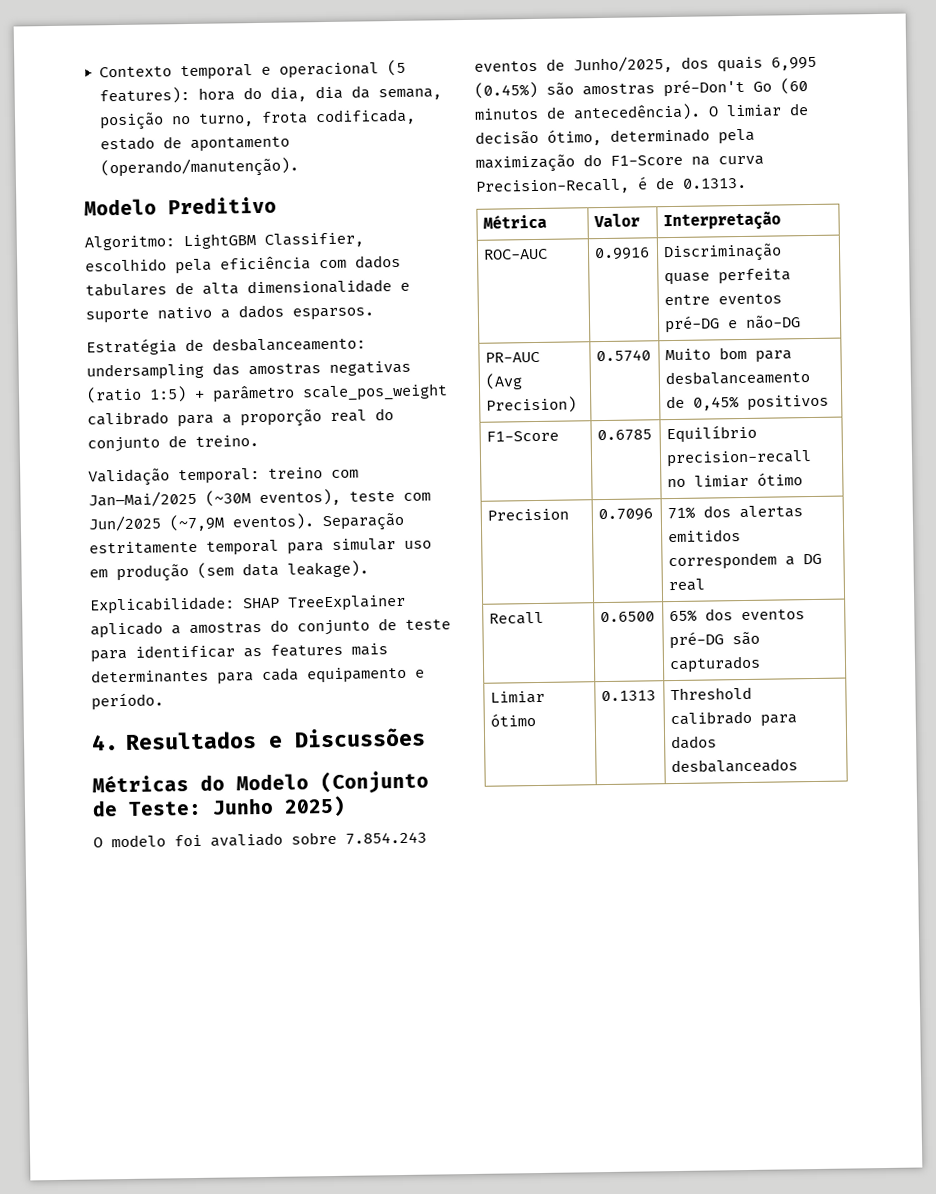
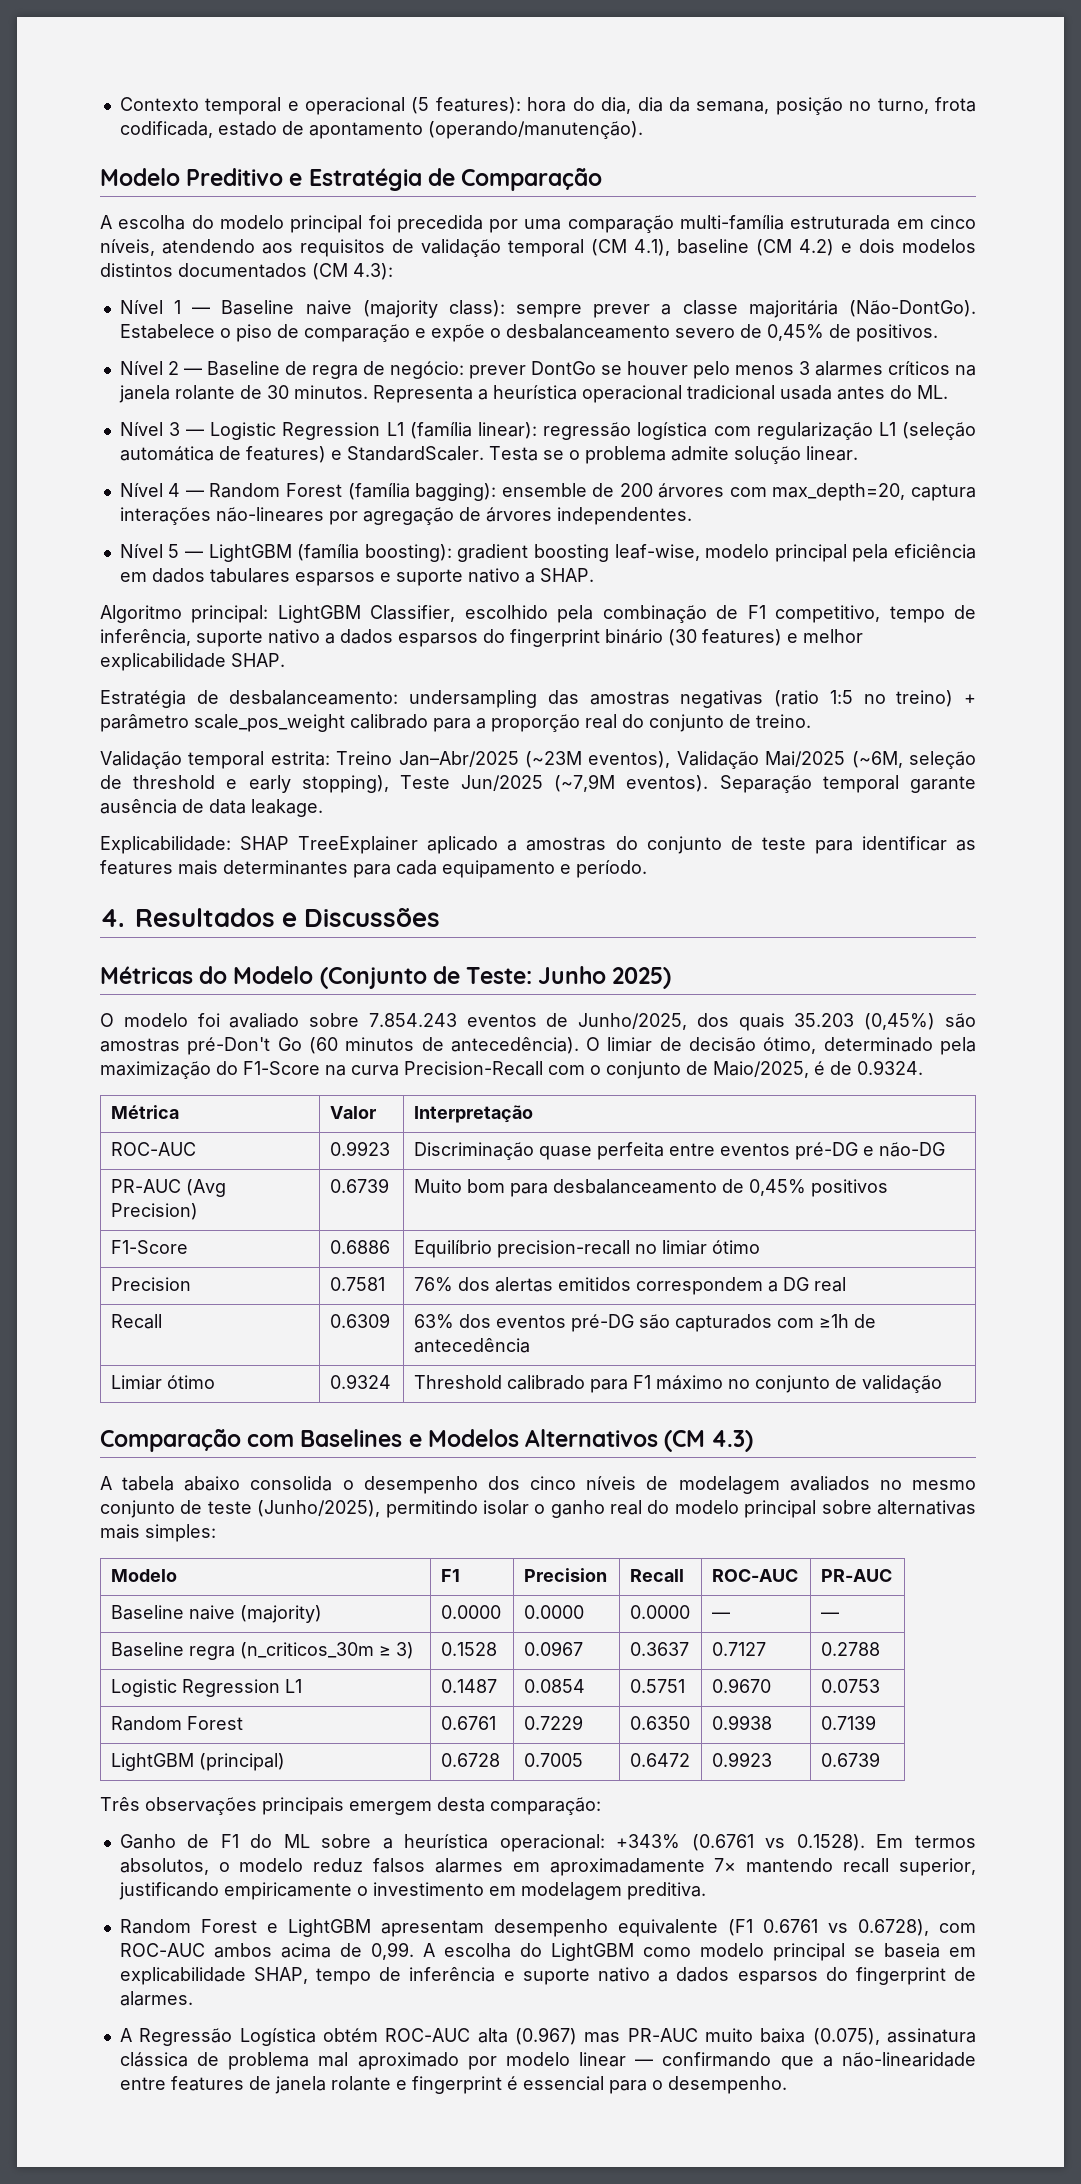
- Modelo Preditivo
- Algoritmo: LightGBM Classifier, escolhido pela eficiência com dados tabulares de alta dimensionalidade e suporte nativo a dados esparsos.
+ Modelo Preditivo e Estratégia de Comparação
+ A escolha do modelo principal foi precedida por uma comparação multi-família estruturada em cinco níveis, atendendo aos requisitos de validação temporal (CM 4.1), baseline (CM 4.2) e dois modelos distintos documentados (CM 4.3):
+ Nível 1 — Baseline naive (majority class): sempre prever a classe majoritária (Não-DontGo). Estabelece o piso de comparação e expõe o desbalanceamento severo de 0,45% de positivos.
+ Nível 2 — Baseline de regra de negócio: prever DontGo se houver pelo menos 3 alarmes críticos na janela rolante de 30 minutos. Representa a heurística operacional tradicional usada antes do ML.
+ Nível 3 — Logistic Regression L1 (família linear): regressão logística com regularização L1 (seleção automática de features) e StandardScaler. Testa se o problema admite solução linear.
+ Nível 4 — Random Forest (família bagging): ensemble de 200 árvores com max_depth=20, captura interações não-lineares por agregação de árvores independentes.
+ Nível 5 — LightGBM (família boosting): gradient boosting leaf-wise, modelo principal pela eficiência em dados tabulares esparsos e suporte nativo a SHAP.
+ Algoritmo principal: LightGBM Classifier, escolhido pela combinação de F1 competitivo, tempo de inferência, suporte nativo a dados esparsos do fingerprint binário (30 features) e melhor explicabilidade SHAP.
- Estratégia de desbalanceamento: undersampling das amostras negativas (ratio 1:5) + parâmetro scale_pos_weight calibrado para a proporção real do conjunto de treino.
+ Estratégia de desbalanceamento: undersampling das amostras negativas (ratio 1:5 no treino) + parâmetro scale_pos_weight calibrado para a proporção real do conjunto de treino.
- Validação temporal: treino com Jan–Mai/2025 (~30M eventos), teste com Jun/2025 (~7,9M eventos). Separação estritamente temporal para simular uso em produção (sem data leakage).
+ Validação temporal estrita: Treino Jan–Abr/2025 (~23M eventos), Validação Mai/2025 (~6M, seleção de threshold e early stopping), Teste Jun/2025 (~7,9M eventos). Separação temporal garante ausência de data leakage.
- O modelo foi avaliado sobre 7.854.243 eventos de Junho/2025, dos quais 6,995 (0.45%) são amostras pré-Don't Go (60 minutos de antecedência).
+ O modelo foi avaliado sobre 7.854.243 eventos de Junho/2025, dos quais 35.203 (0,45%) são amostras pré-Don't Go (60 minutos de antecedência).
- O limiar de decisão ótimo, determinado pela maximização do F1-Score na curva Precision-Recall, é de 0.1313.
+ O limiar de decisão ótimo, determinado pela maximização do F1-Score na curva Precision-Recall com o conjunto de Maio/2025, é de 0.9324.
- ROC-AUC | 0.9916 | Discriminação quase perfeita entre eventos pré-DG e não-DG
+ ROC-AUC | 0.9923 | Discriminação quase perfeita entre eventos pré-DG e não-DG
- PR-AUC (Avg Precision) | 0.5740 | Muito bom para desbalanceamento de 0,45% positivos
+ PR-AUC (Avg Precision) | 0.6739 | Muito bom para desbalanceamento de 0,45% positivos
- F1-Score | 0.6785 | Equilíbrio precision-recall no limiar ótimo
+ F1-Score | 0.6886 | Equilíbrio precision-recall no limiar ótimo
- Precision | 0.7096 | 71% dos alertas emitidos correspondem a DG real
+ Precision | 0.7581 | 76% dos alertas emitidos correspondem a DG real
- Recall | 0.6500 | 65% dos eventos pré-DG são capturados
+ Recall | 0.6309 | 63% dos eventos pré-DG são capturados com ≥1h de antecedência
- Limiar ótimo | 0.1313 | Threshold calibrado para dados desbalanceados
+ Limiar ótimo | 0.9324 | Threshold calibrado para F1 máximo no conjunto de validação
+ Comparação com Baselines e Modelos Alternativos (CM 4.3)
+ A tabela abaixo consolida o desempenho dos cinco níveis de modelagem avaliados no mesmo conjunto de teste (Junho/2025), permitindo isolar o ganho real do modelo principal sobre alternativas mais simples:
+ Modelo | F1 | Precision | Recall | ROC-AUC | PR-AUC
+ Baseline naive (majority) | 0.0000 | 0.0000 | 0.0000 | — | —
+ Baseline regra (n_criticos_30m ≥ 3) | 0.1528 | 0.0967 | 0.3637 | 0.7127 | 0.2788
+ Logistic Regression L1 | 0.1487 | 0.0854 | 0.5751 | 0.9670 | 0.0753
+ Random Forest | 0.6761 | 0.7229 | 0.6350 | 0.9938 | 0.7139
+ LightGBM (principal) | 0.6728 | 0.7005 | 0.6472 | 0.9923 | 0.6739
+ Três observações principais emergem desta comparação:
+ Ganho de F1 do ML sobre a heurística operacional: +343% (0.6761 vs 0.1528). Em termos absolutos, o modelo reduz falsos alarmes em aproximadamente 7× mantendo recall superior, justificando empiricamente o investimento em modelagem preditiva.
+ Random Forest e LightGBM apresentam desempenho equivalente (F1 0.6761 vs 0.6728), com ROC-AUC ambos acima de 0,99. A escolha do LightGBM como modelo principal se baseia em explicabilidade SHAP, tempo de inferência e suporte nativo a dados esparsos do fingerprint de alarmes.
+ A Regressão Logística obtém ROC-AUC alta (0.967) mas PR-AUC muito baixa (0.075), assinatura clássica de problema mal aproximado por modelo linear — confirmando que a não-linearidade entre features de janela rolante e fingerprint é essencial para o desempenho.

